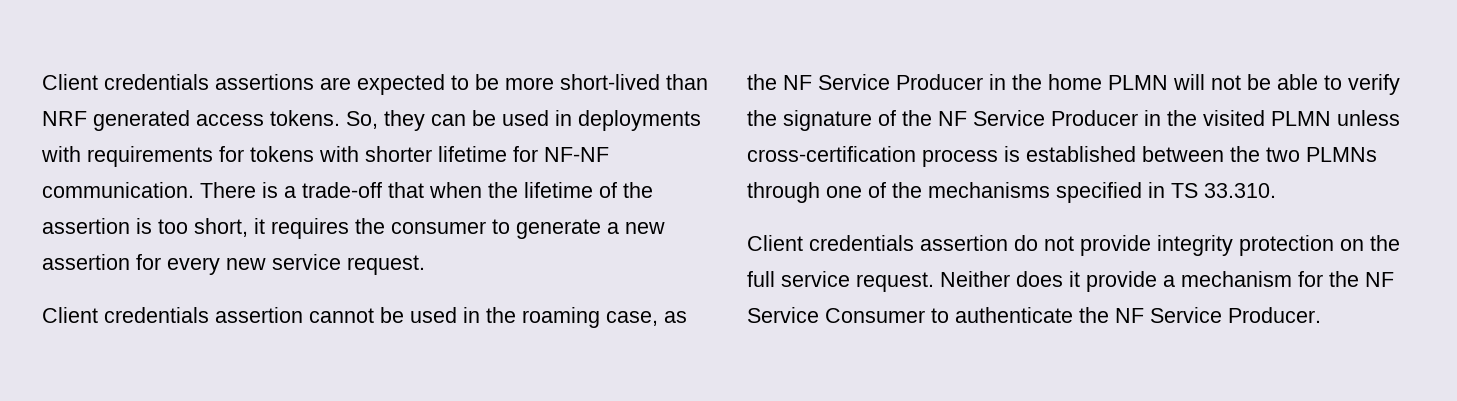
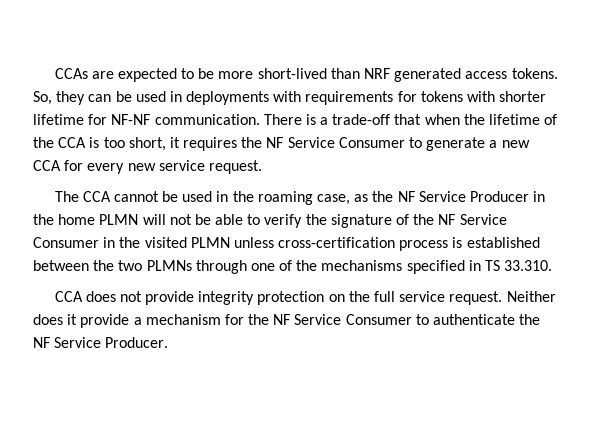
- Client credentials assertions are expected to be more short-lived than NRF generated access tokens.
+ CCAs are expected to be more short-lived than NRF generated access tokens.
- There is a trade-off that when the lifetime of the assertion is too short, it requires the consumer to generate a new assertion for every new service request.
+ There is a trade-off that when the lifetime of the CCA is too short, it requires the NF Service Consumer to generate a new CCA for every new service request.
- Client credentials assertion cannot be used in the roaming case, as the NF Service Producer in the home PLMN will not be able to verify the signature of the NF Service Producer in the visited PLMN unless cross-certification process is established between the two PLMNs through one of the mechanisms specified in TS 33.310.
+ The CCA cannot be used in the roaming case, as the NF Service Producer in the home PLMN will not be able to verify the signature of the NF Service Consumer in the visited PLMN unless cross-certification process is established between the two PLMNs through one of the mechanisms specified in TS 33.310.
- Client credentials assertion do not provide integrity protection on the full service request.
+ CCA does not provide integrity protection on the full service request.

